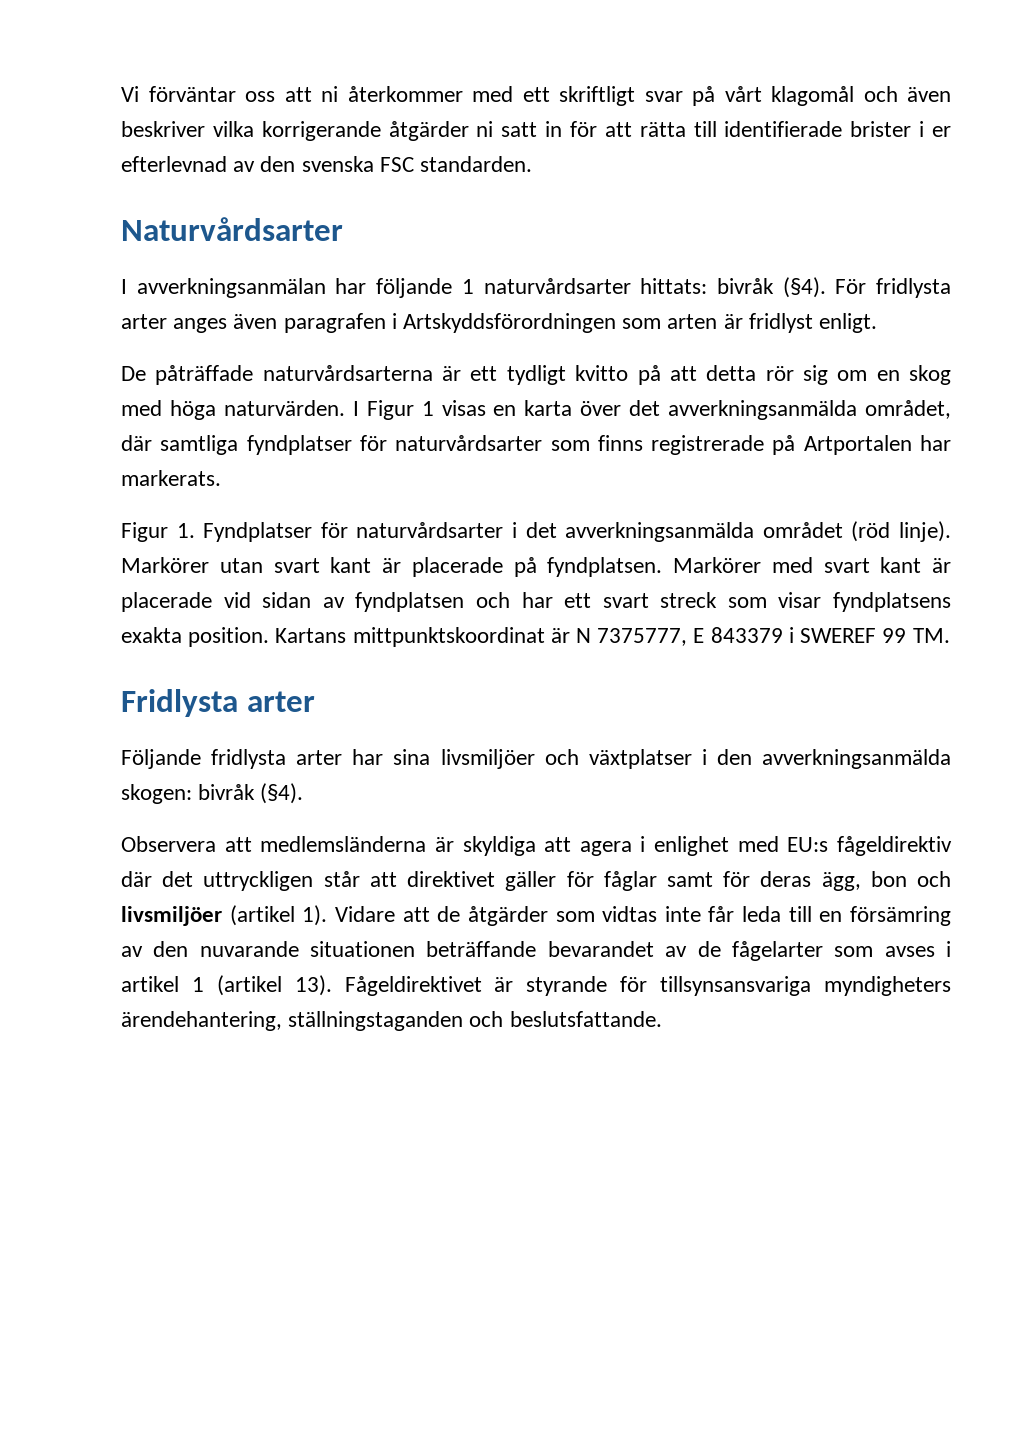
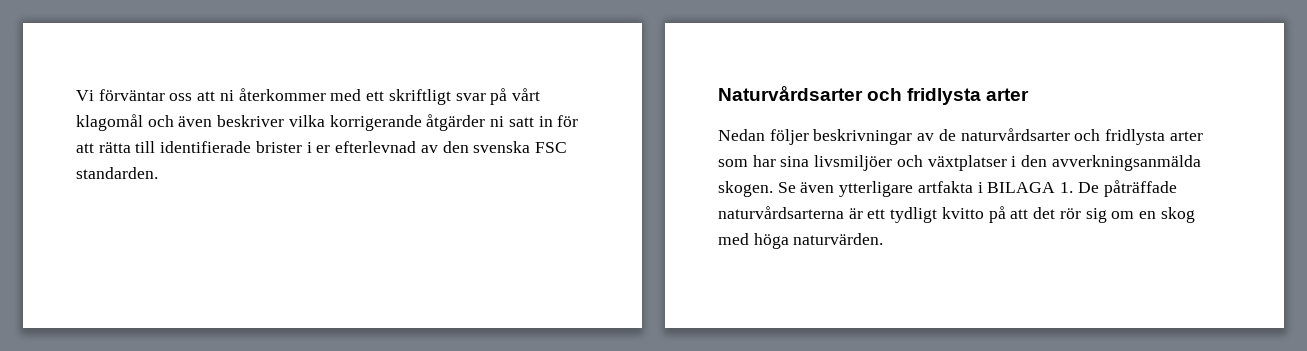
- Naturvårdsarter
- I avverkningsanmälan har följande 1 naturvårdsarter hittats: bivråk (§4). För fridlysta arter anges även paragrafen i Artskyddsförordningen som arten är fridlyst enligt.
- De påträffade naturvårdsarterna är ett tydligt kvitto på att detta rör sig om en skog med höga naturvärden. I Figur 1 visas en karta över det avverkningsanmälda området, där samtliga fyndplatser för naturvårdsarter som finns registrerade på Artportalen har markerats.
- Figur 1. Fyndplatser för naturvårdsarter i det avverkningsanmälda området (röd linje). Markörer utan svart kant är placerade på fyndplatsen. Markörer med svart kant är placerade vid sidan av fyndplatsen och har ett svart streck som visar fyndplatsens exakta position. Kartans mittpunktskoordinat är N 7375777, E 843379 i SWEREF 99 TM.
- Fridlysta arter
- Följande fridlysta arter har sina livsmiljöer och växtplatser i den avverkningsanmälda skogen: bivråk (§4).
- Observera att medlemsländerna är skyldiga att agera i enlighet med EU:s fågeldirektiv där det uttryckligen står att direktivet gäller för fåglar samt för deras ägg, bon och livsmiljöer (artikel 1). Vidare att de åtgärder som vidtas inte får leda till en försämring av den nuvarande situationen beträffande bevarandet av de fågelarter som avses i artikel 1 (artikel 13). Fågeldirektivet är styrande för tillsynsansvariga myndigheters ärendehantering, ställningstaganden och beslutsfattande.
+ Naturvårdsarter och fridlysta arter
+ Nedan följer beskrivningar av de naturvårdsarter och fridlysta arter som har sina livsmiljöer och växtplatser i den avverkningsanmälda skogen. Se även ytterligare artfakta i BILAGA 1. De påträffade naturvårdsarterna är ett tydligt kvitto på att det rör sig om en skog med höga naturvärden.

